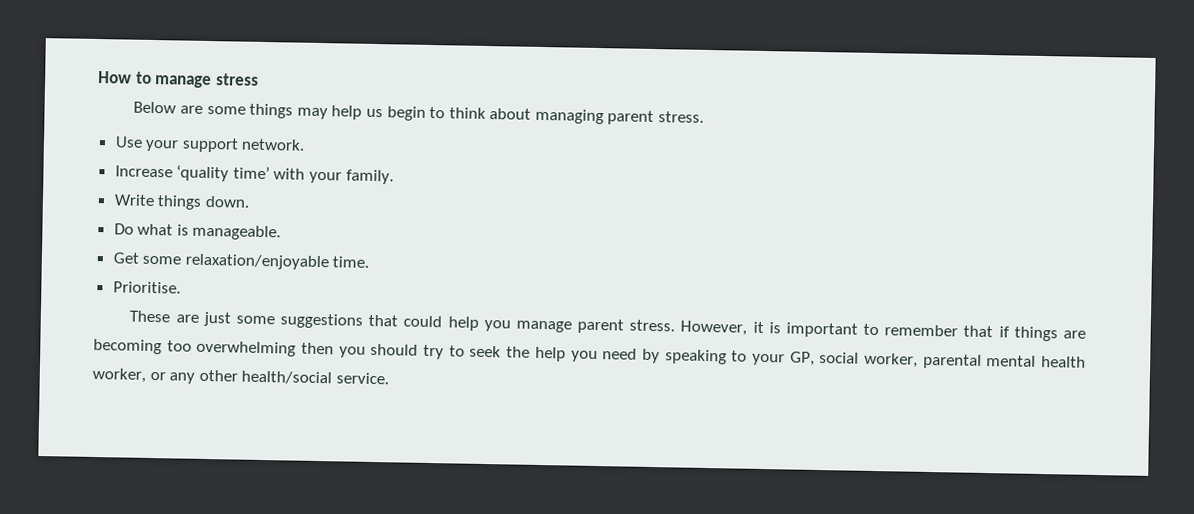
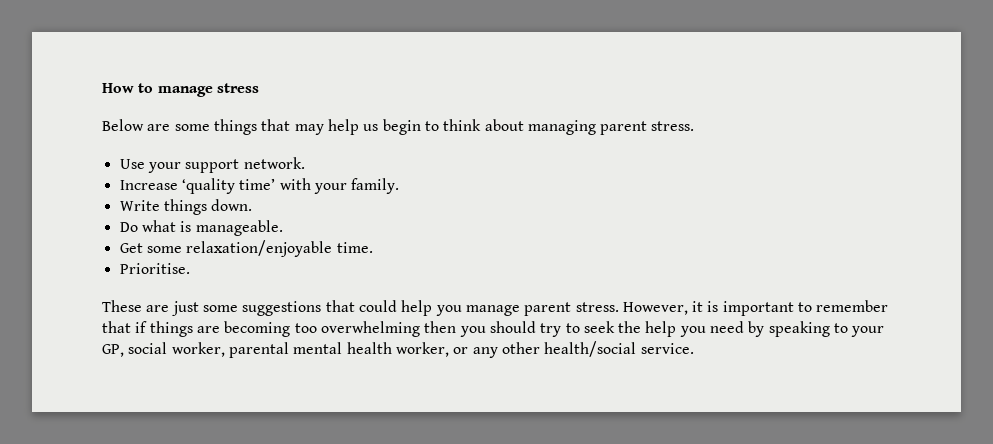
- Below are some things may help us begin to think about managing parent stress.
+ Below are some things that may help us begin to think about managing parent stress.

